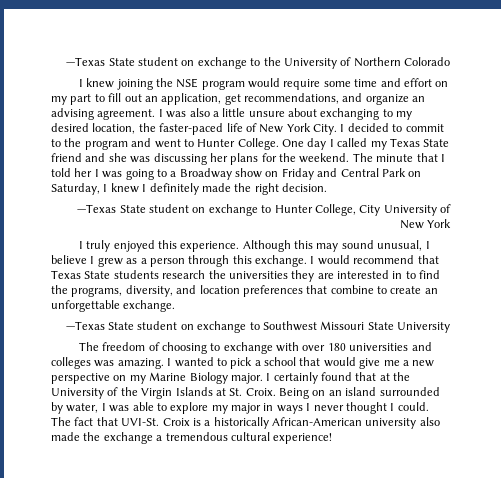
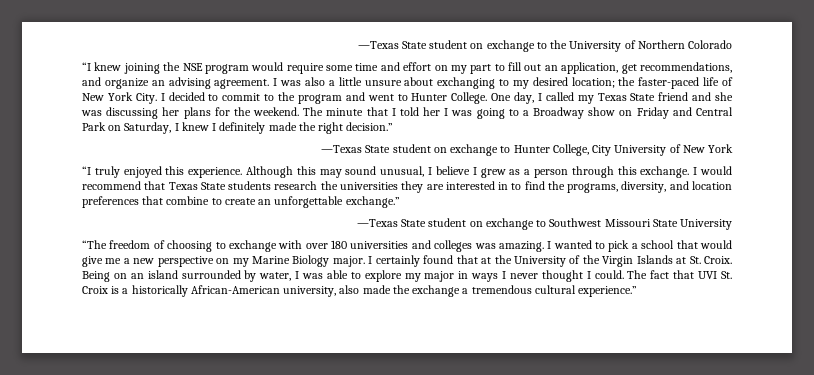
- I knew joining the NSE program would require some time and effort on my part to fill out an application, get recommendations, and organize an advising agreement.
+ “I knew joining the NSE program would require some time and effort on my part to fill out an application, get recommendations, and organize an advising agreement.
- I was also a little unsure about exchanging to my desired location, the faster-paced life of New York City.
+ I was also a little unsure about exchanging to my desired location; the faster-paced life of New York City.
- One day I called my Texas State friend and she was discussing her plans for the weekend.
+ One day, I called my Texas State friend and she was discussing her plans for the weekend.
- The minute that I told her I was going to a Broadway show on Friday and Central Park on Saturday, I knew I definitely made the right decision.
+ The minute that I told her I was going to a Broadway show on Friday and Central Park on Saturday, I knew I definitely made the right decision.”
- I truly enjoyed this experience.
+ “I truly enjoyed this experience.
- I would recommend that Texas State students research the universities they are interested in to find the programs, diversity, and location preferences that combine to create an unforgettable exchange.
+ I would recommend that Texas State students research the universities they are interested in to find the programs, diversity, and location preferences that combine to create an unforgettable exchange.”
- The freedom of choosing to exchange with over 180 universities and colleges was amazing.
+ “The freedom of choosing to exchange with over 180 universities and colleges was amazing.
- The fact that UVI-St. Croix is a historically African-American university also made the exchange a tremendous cultural experience!
+ The fact that UVI St. Croix is a historically African-American university, also made the exchange a tremendous cultural experience.”

